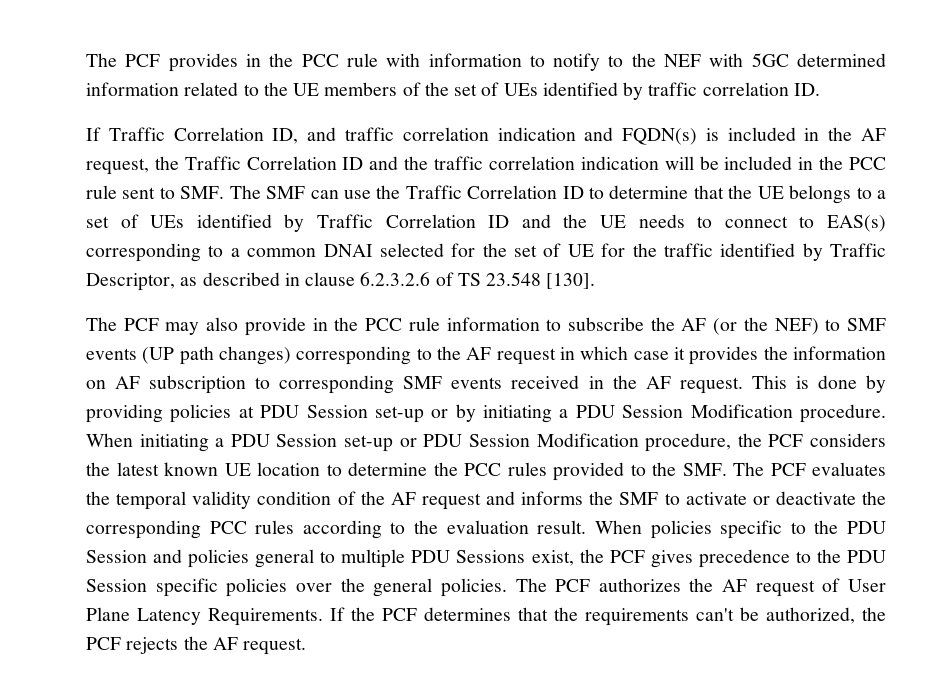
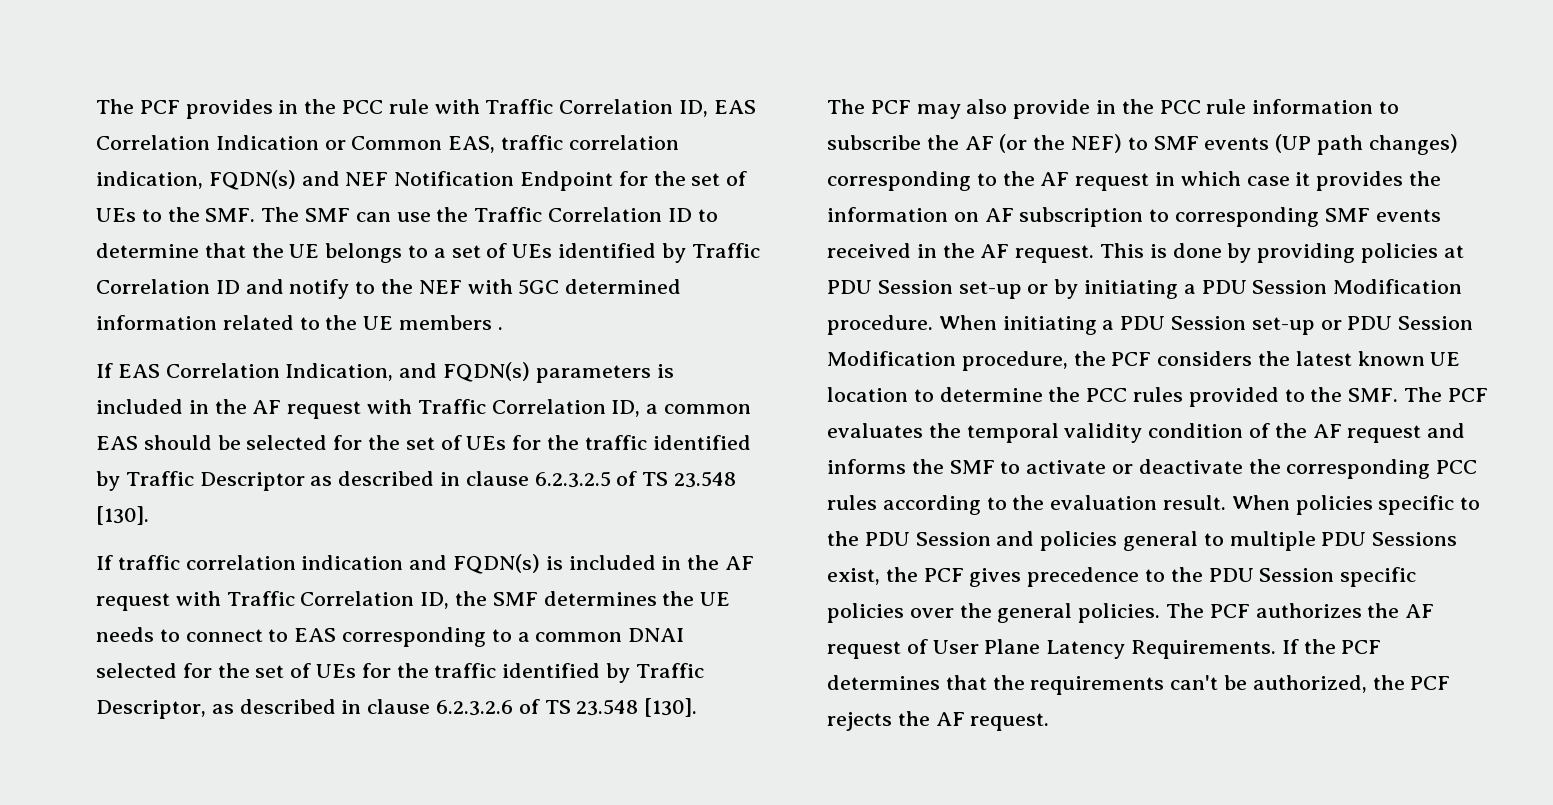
- The PCF provides in the PCC rule with information to notify to the NEF with 5GC determined information related to the UE members of the set of UEs identified by traffic correlation ID.
- If Traffic Correlation ID, and traffic correlation indication and FQDN(s) is included in the AF request, the Traffic Correlation ID and the traffic correlation indication will be included in the PCC rule sent to SMF. The SMF can use the Traffic Correlation ID to determine that the UE belongs to a set of UEs identified by Traffic Correlation ID and the UE needs to connect to EAS(s) corresponding to a common DNAI selected for the set of UE for the traffic identified by Traffic Descriptor, as described in clause 6.2.3.2.6 of TS 23.548 [130].
+ The PCF provides in the PCC rule with Traffic Correlation ID, EAS Correlation Indication or Common EAS, traffic correlation indication, FQDN(s) and NEF Notification Endpoint for the set of UEs to the SMF. The SMF can use the Traffic Correlation ID to determine that the UE belongs to a set of UEs identified by Traffic Correlation ID and notify to the NEF with 5GC determined information related to the UE members .
+ If EAS Correlation Indication, and FQDN(s) parameters is included in the AF request with Traffic Correlation ID, a common EAS should be selected for the set of UEs for the traffic identified by Traffic Descriptor as described in clause 6.2.3.2.5 of TS 23.548 [130].
+ If traffic correlation indication and FQDN(s) is included in the AF request with Traffic Correlation ID, the SMF determines the UE needs to connect to EAS corresponding to a common DNAI selected for the set of UEs for the traffic identified by Traffic Descriptor, as described in clause 6.2.3.2.6 of TS 23.548 [130].

